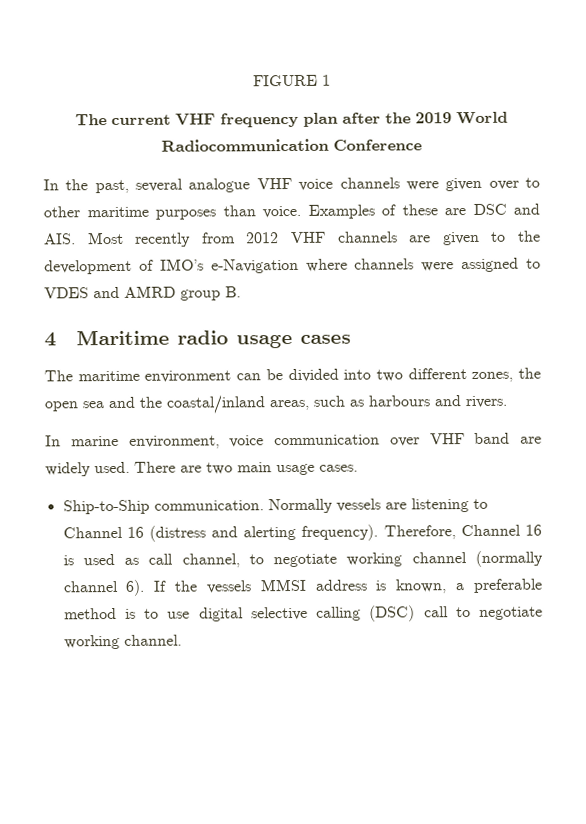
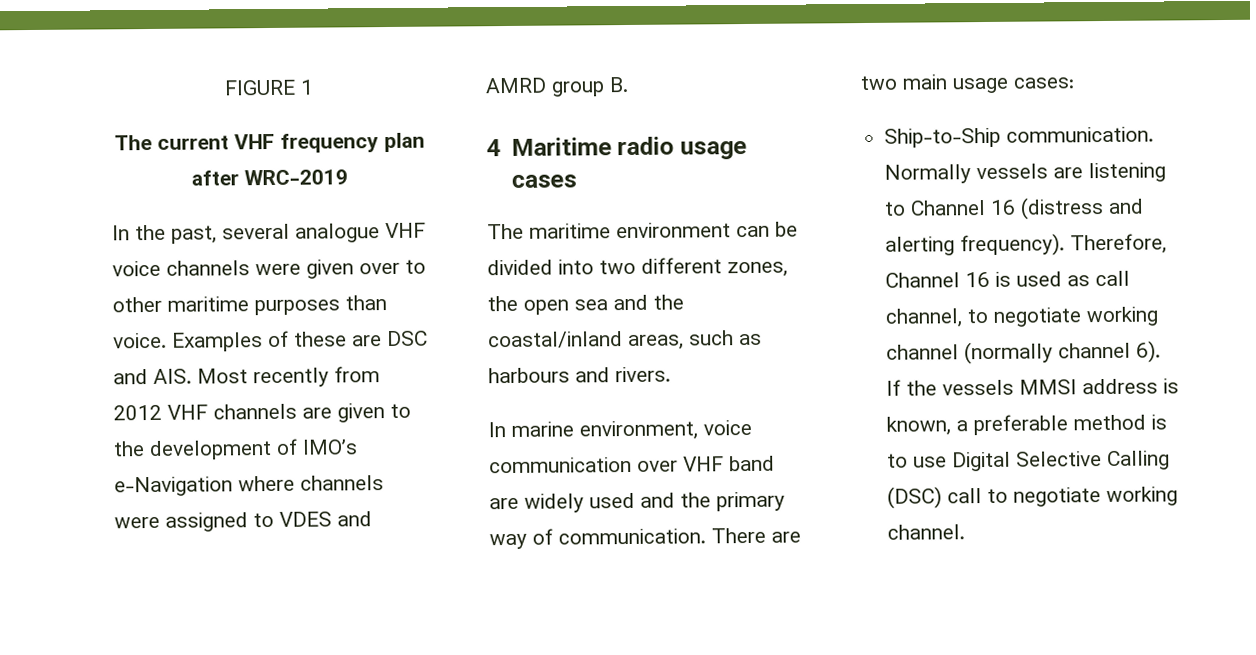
- The current VHF frequency plan after the 2019 World Radiocommunication Conference
+ The current VHF frequency plan after WRC-2019
- In marine environment, voice communication over VHF band are widely used.
+ In marine environment, voice communication over VHF band are widely used and the primary way of communication.
- There are two main usage cases.
+ There are two main usage cases:
- If the vessels MMSI address is known, a preferable method is to use digital selective calling (DSC) call to negotiate working channel.
+ If the vessels MMSI address is known, a preferable method is to use Digital Selective Calling (DSC) call to negotiate working channel.

